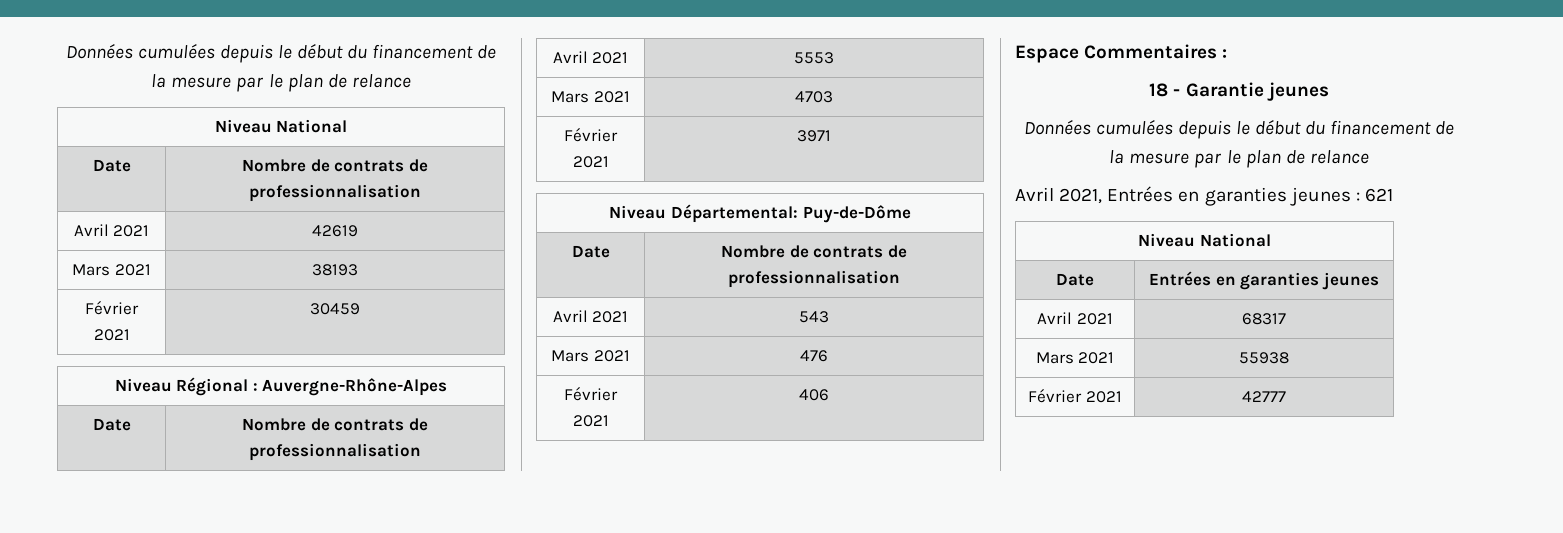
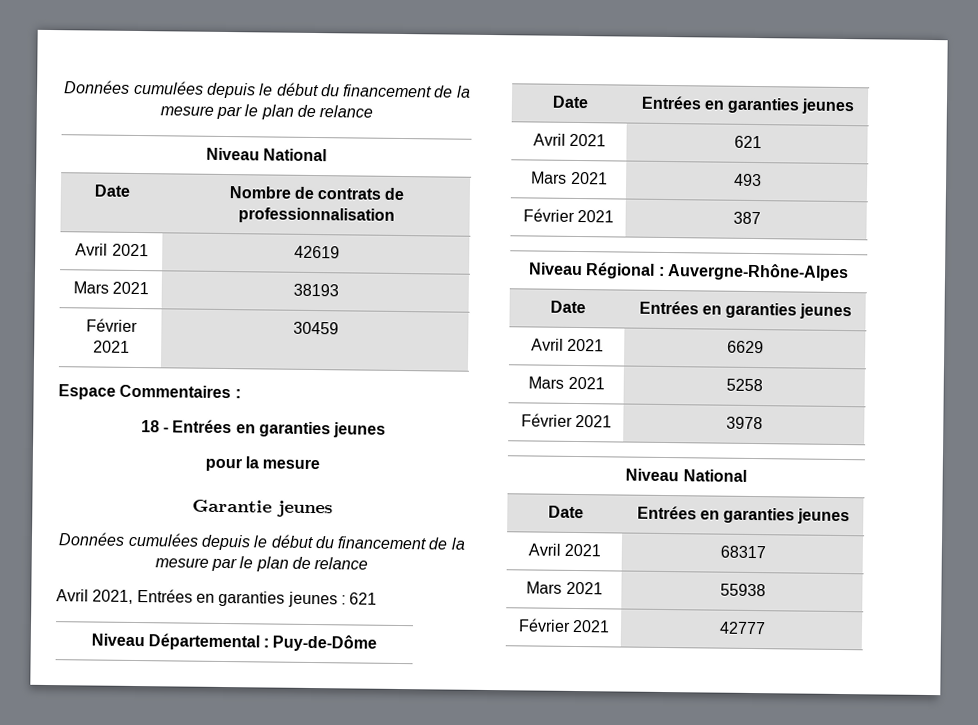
- Niveau Régional : Auvergne-Rhône-Alpes
- Date | Nombre de contrats de professionnalisation
- Avril 2021 | 5553
- Mars 2021 | 4703
- Février 2021 | 3971
- Niveau Départemental: Puy-de-Dôme
- Date | Nombre de contrats de professionnalisation
- Avril 2021 | 543
- Mars 2021 | 476
- Février 2021 | 406
- 18 - Garantie jeunes
+ 18 - Entrées en garanties jeunes
+ pour la mesure
+ Garantie jeunes
+ Niveau Départemental : Puy-de-Dôme
+ Date | Entrées en garanties jeunes
+ Avril 2021 | 621
+ Mars 2021 | 493
+ Février 2021 | 387
+ Niveau Régional : Auvergne-Rhône-Alpes
+ Date | Entrées en garanties jeunes
+ Avril 2021 | 6629
+ Mars 2021 | 5258
+ Février 2021 | 3978

